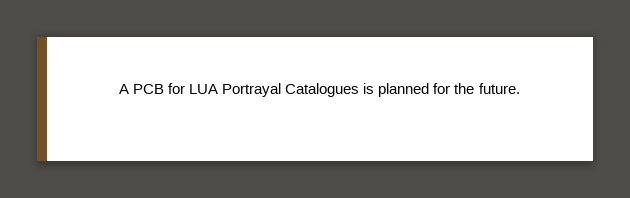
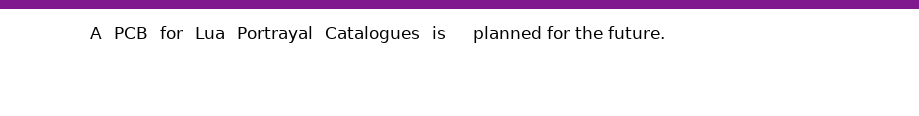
- A PCB for LUA Portrayal Catalogues is planned for the future.
+ A PCB for Lua Portrayal Catalogues is planned for the future.

